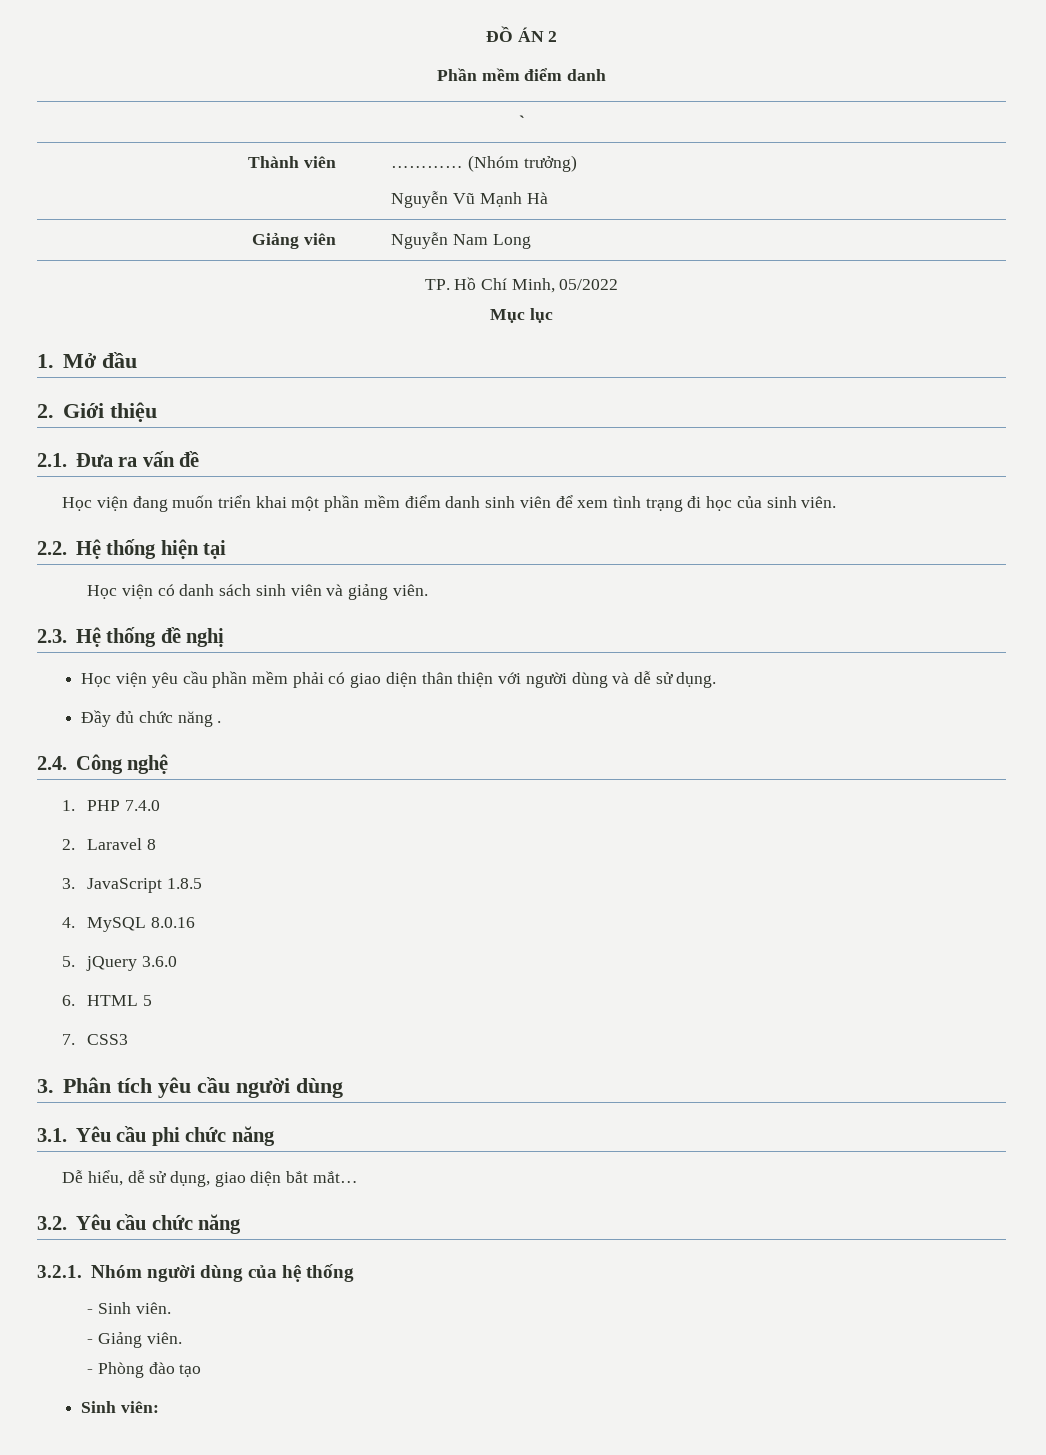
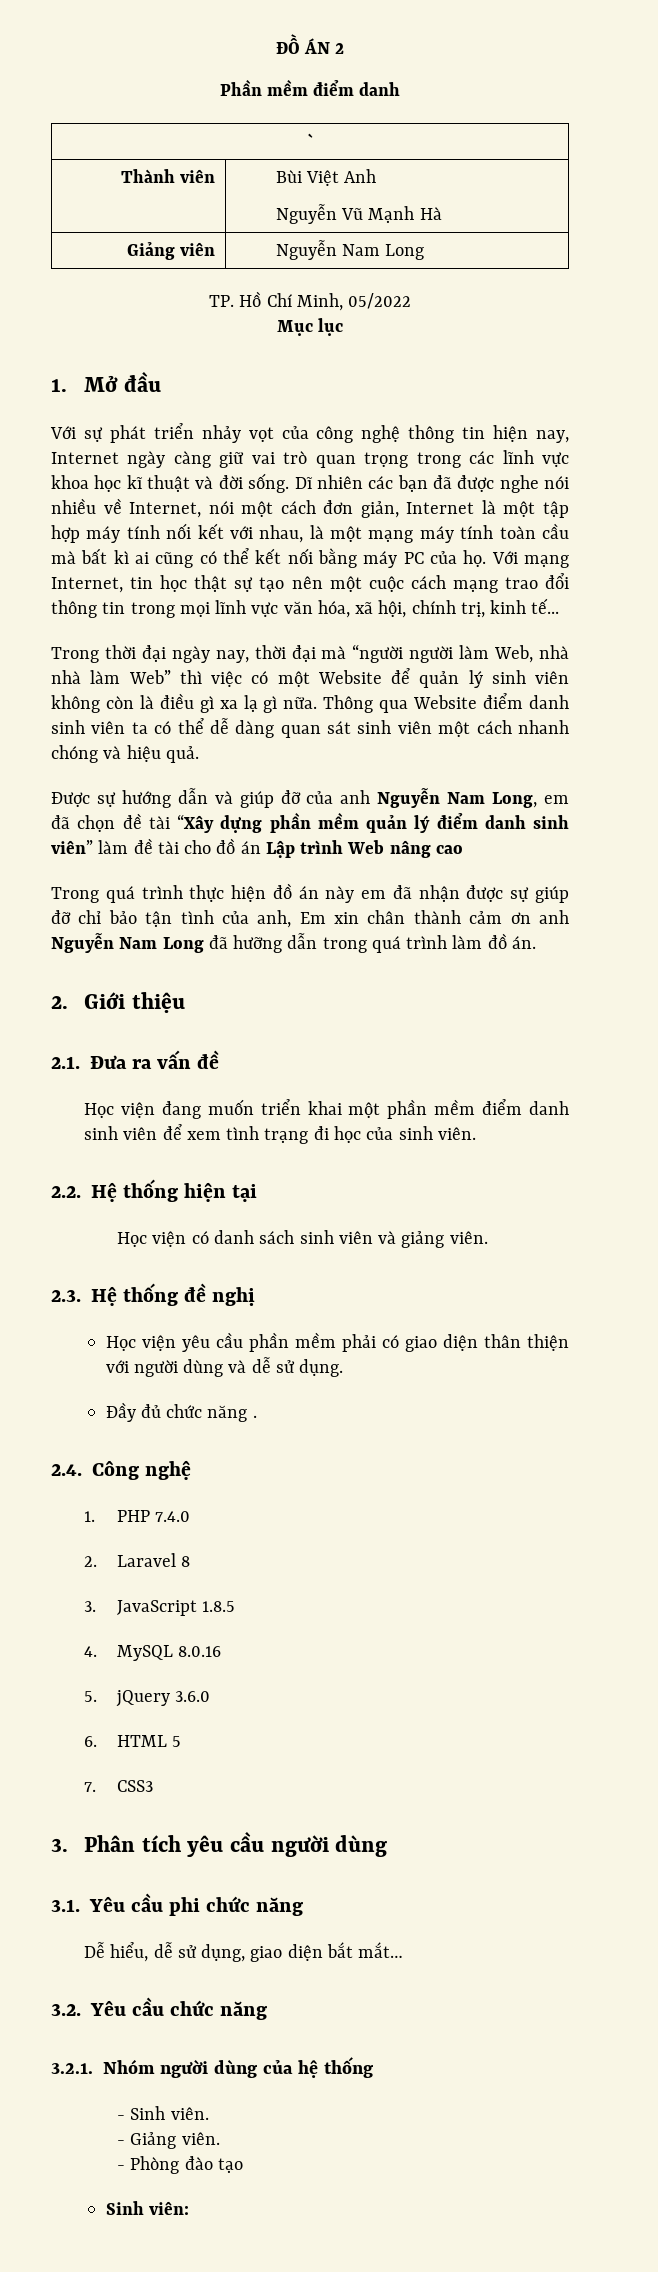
- Thành viên | ………… (Nhóm trưởng)
+ Thành viên | Bùi Việt Anh
+ Với sự phát triển nhảy vọt của công nghệ thông tin hiện nay, Internet ngày càng giữ vai trò quan trọng trong các lĩnh vực khoa học kĩ thuật và đời sống. Dĩ nhiên các bạn đã được nghe nói nhiều về Internet, nói một cách đơn giản, Internet là một tập hợp máy tính nối kết với nhau, là một mạng máy tính toàn cầu mà bất kì ai cũng có thể kết nối bằng máy PC của họ. Với mạng Internet, tin học thật sự tạo nên một cuộc cách mạng trao đổi thông tin trong mọi lĩnh vực văn hóa, xã hội, chính trị, kinh tế...
+ Trong thời đại ngày nay, thời đại mà “người người làm Web, nhà nhà làm Web” thì việc có một Website để quản lý sinh viên không còn là điều gì xa lạ gì nữa. Thông qua Website điểm danh sinh viên ta có thể dễ dàng quan sát sinh viên một cách nhanh chóng và hiệu quả.
+ Được sự hướng dẫn và giúp đỡ của anh Nguyễn Nam Long, em đã chọn đề tài “Xây dựng phần mềm quản lý điểm danh sinh viên” làm đề tài cho đồ án Lập trình Web nâng cao
+ Trong quá trình thực hiện đồ án này em đã nhận được sự giúp đỡ chỉ bảo tận tình của anh, Em xin chân thành cảm ơn anh Nguyễn Nam Long đã hưỡng dẫn trong quá trình làm đồ án.

